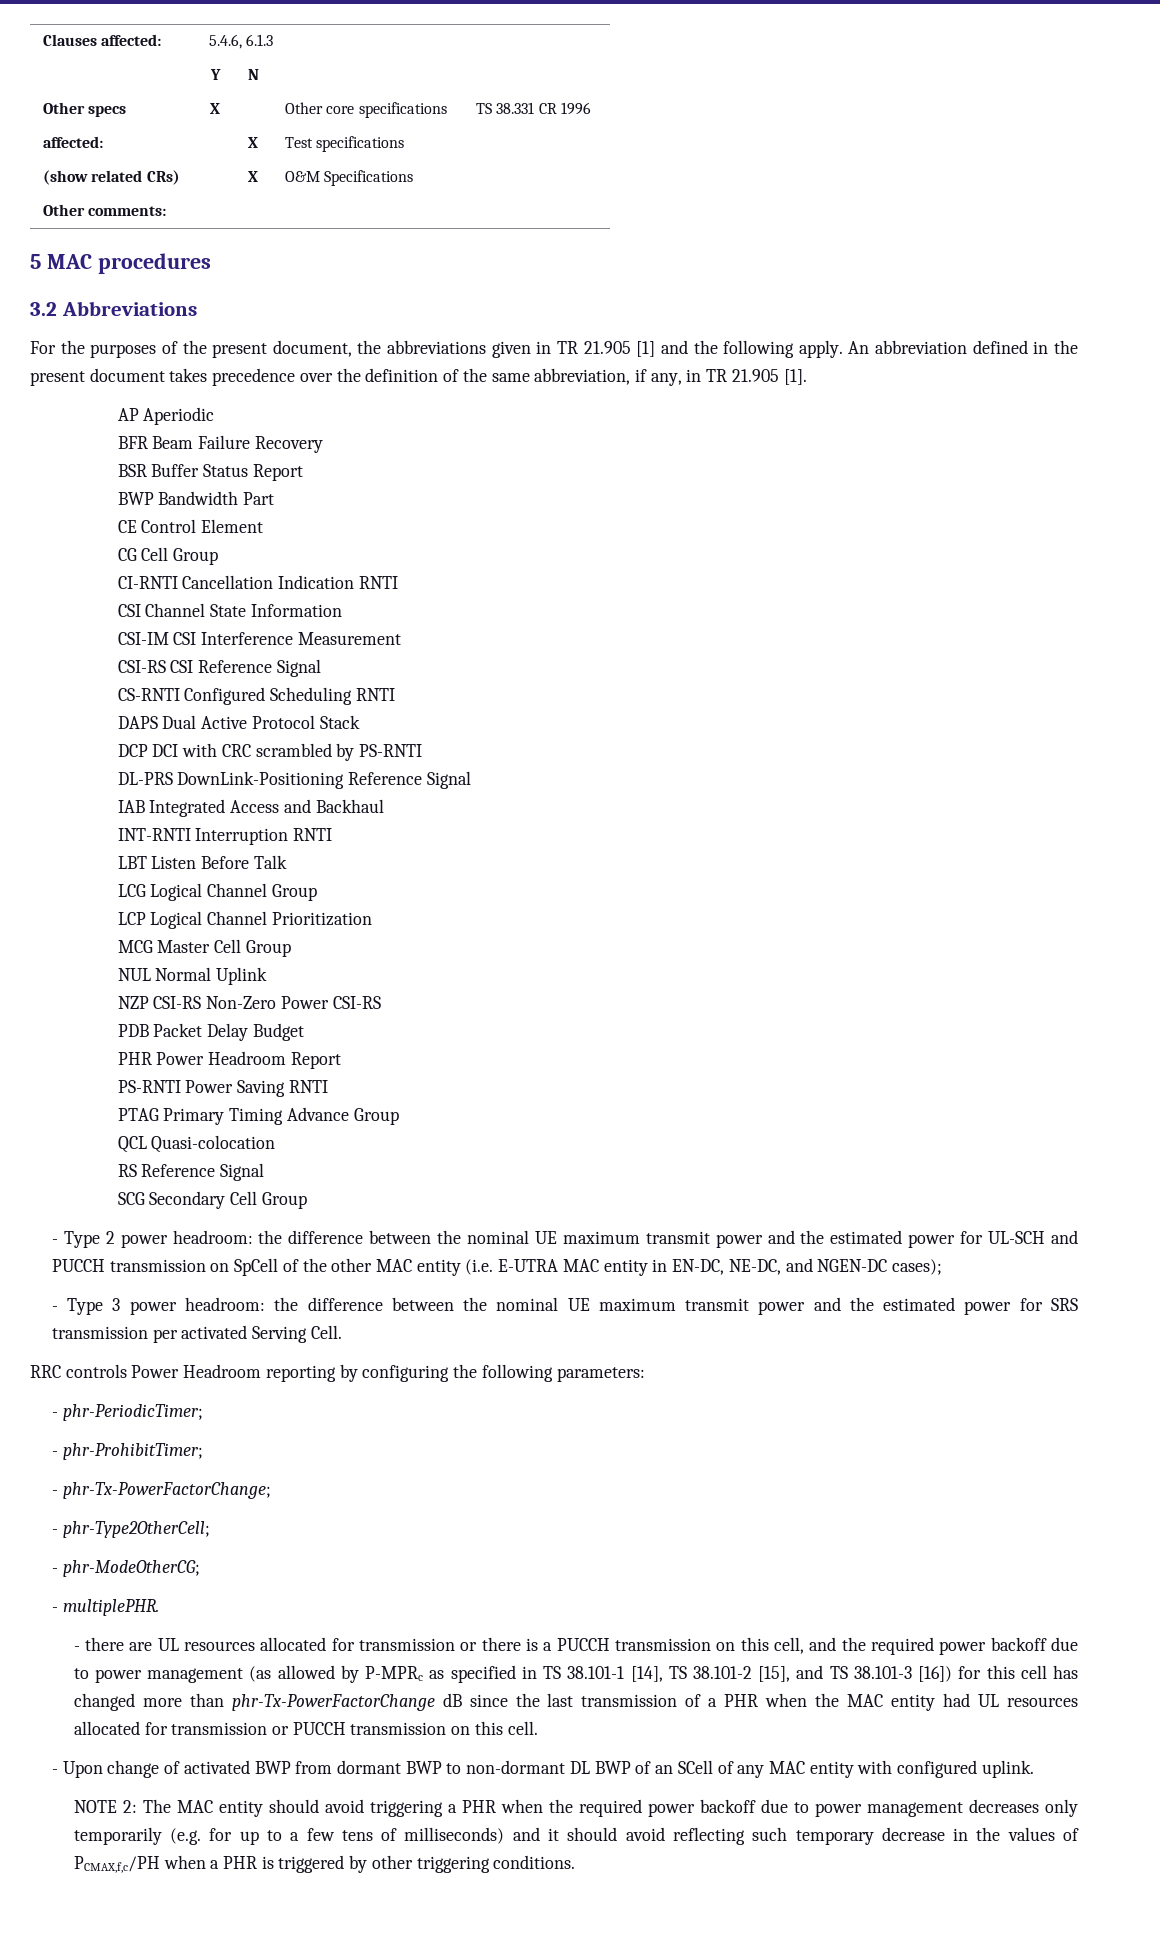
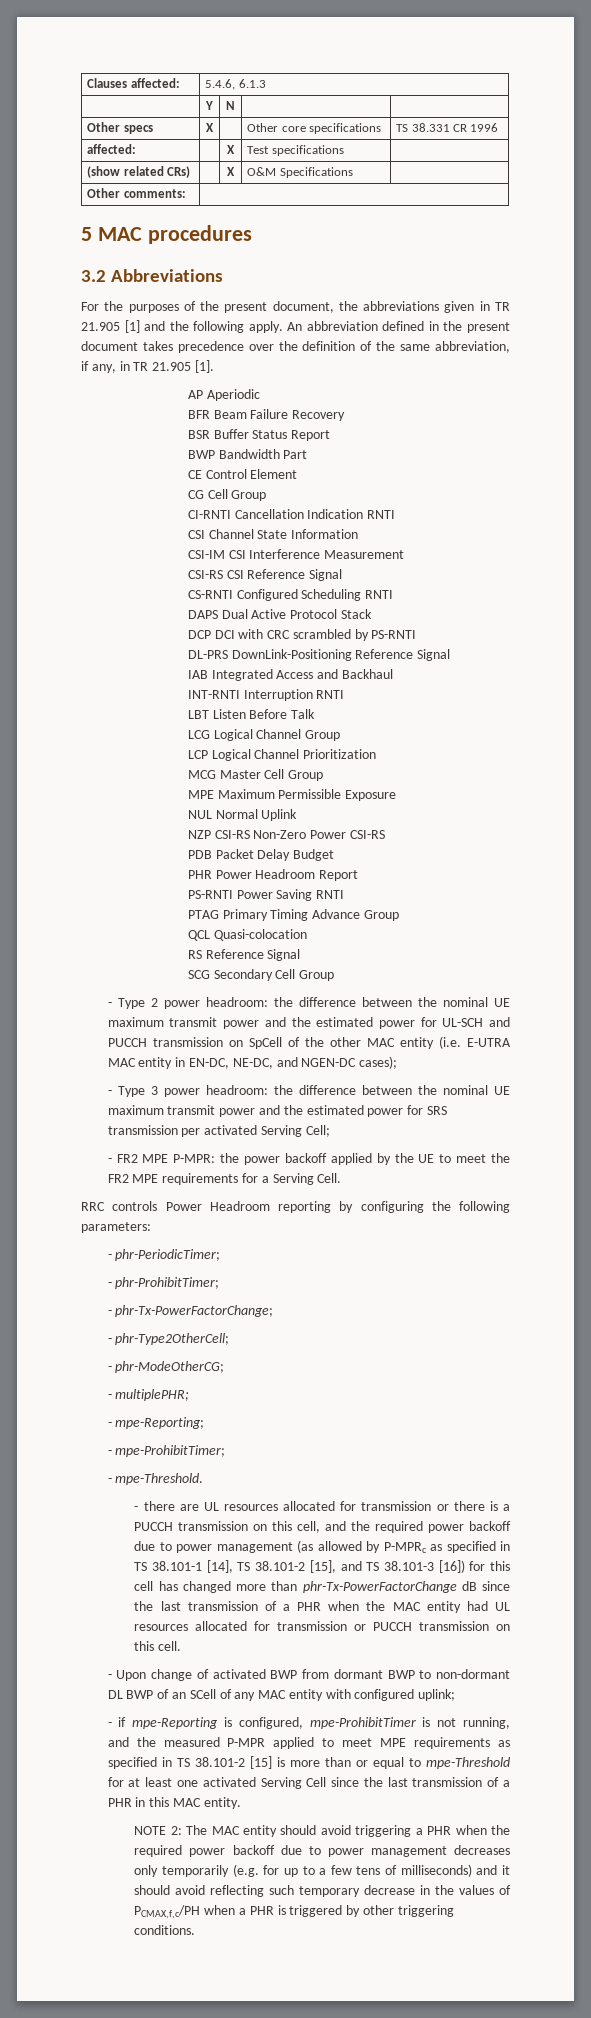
+ MPE Maximum Permissible Exposure
- - Type 3 power headroom: the difference between the nominal UE maximum transmit power and the estimated power for SRS transmission per activated Serving Cell.
+ - Type 3 power headroom: the difference between the nominal UE maximum transmit power and the estimated power for SRS transmission per activated Serving Cell;
+ - FR2 MPE P-MPR: the power backoff applied by the UE to meet the FR2 MPE requirements for a Serving Cell.
- - multiplePHR.
+ - multiplePHR;
+ - mpe-Reporting;
+ - mpe-ProhibitTimer;
+ - mpe-Threshold.
- - Upon change of activated BWP from dormant BWP to non-dormant DL BWP of an SCell of any MAC entity with configured uplink.
+ - Upon change of activated BWP from dormant BWP to non-dormant DL BWP of an SCell of any MAC entity with configured uplink;
+ - if mpe-Reporting is configured, mpe-ProhibitTimer is not running, and the measured P-MPR applied to meet MPE requirements as specified in TS 38.101-2 [15] is more than or equal to mpe-Threshold for at least one activated Serving Cell since the last transmission of a PHR in this MAC entity.

